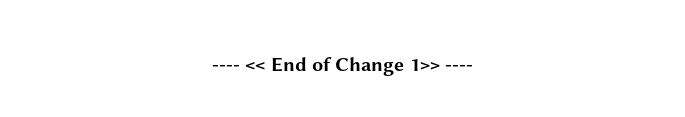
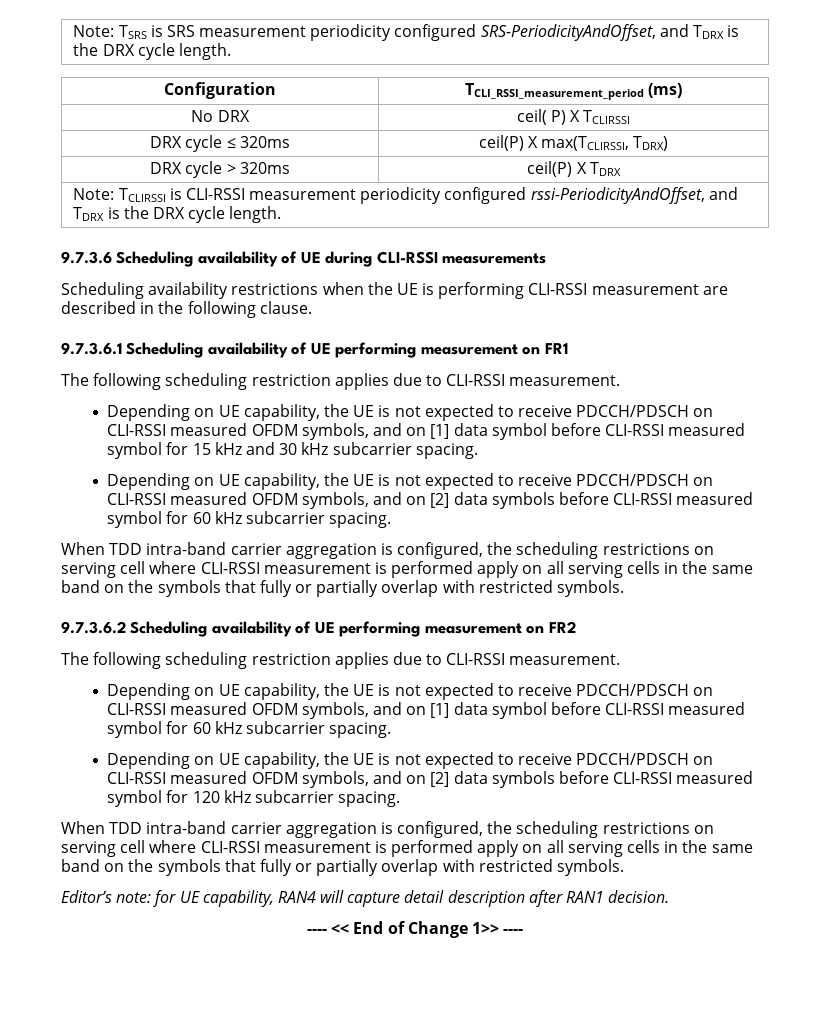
+ Note: TSRS is SRS measurement periodicity configured SRS-PeriodicityAndOffset, and TDRX is the DRX cycle length.
+ Configuration | TCLI_RSSI_measurement_period (ms)
+ No DRX | ceil( P) X TCLIRSSI
+ DRX cycle ≤ 320ms | ceil(P) X max(TCLIRSSI, TDRX)
+ DRX cycle > 320ms | ceil(P) X TDRX
+ Note: TCLIRSSI is CLI-RSSI measurement periodicity configured rssi-PeriodicityAndOffset, and TDRX is the DRX cycle length.
+ 9.7.3.6 Scheduling availability of UE during CLI-RSSI measurements
+ Scheduling availability restrictions when the UE is performing CLI-RSSI measurement are described in the following clause.
+ 9.7.3.6.1 Scheduling availability of UE performing measurement on FR1
+ The following scheduling restriction applies due to CLI-RSSI measurement.
+ Depending on UE capability, the UE is not expected to receive PDCCH/PDSCH on CLI-RSSI measured OFDM symbols, and on [1] data symbol before CLI-RSSI measured symbol for 15 kHz and 30 kHz subcarrier spacing.
+ Depending on UE capability, the UE is not expected to receive PDCCH/PDSCH on CLI-RSSI measured OFDM symbols, and on [2] data symbols before CLI-RSSI measured symbol for 60 kHz subcarrier spacing.
+ When TDD intra-band carrier aggregation is configured, the scheduling restrictions on serving cell where CLI-RSSI measurement is performed apply on all serving cells in the same band on the symbols that fully or partially overlap with restricted symbols.
+ 9.7.3.6.2 Scheduling availability of UE performing measurement on FR2
+ The following scheduling restriction applies due to CLI-RSSI measurement.
+ Depending on UE capability, the UE is not expected to receive PDCCH/PDSCH on CLI-RSSI measured OFDM symbols, and on [1] data symbol before CLI-RSSI measured symbol for 60 kHz subcarrier spacing.
+ Depending on UE capability, the UE is not expected to receive PDCCH/PDSCH on CLI-RSSI measured OFDM symbols, and on [2] data symbols before CLI-RSSI measured symbol for 120 kHz subcarrier spacing.
+ When TDD intra-band carrier aggregation is configured, the scheduling restrictions on serving cell where CLI-RSSI measurement is performed apply on all serving cells in the same band on the symbols that fully or partially overlap with restricted symbols.
+ Editor’s note: for UE capability, RAN4 will capture detail description after RAN1 decision.

